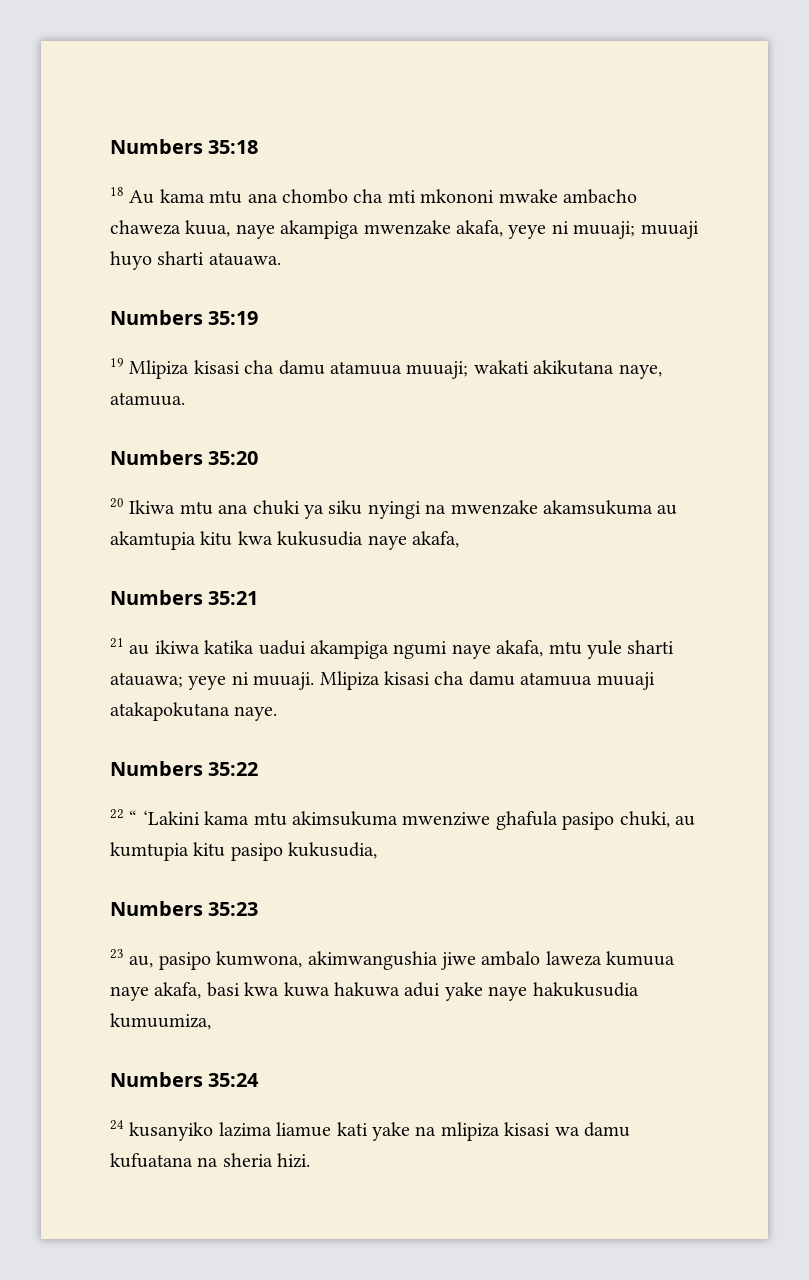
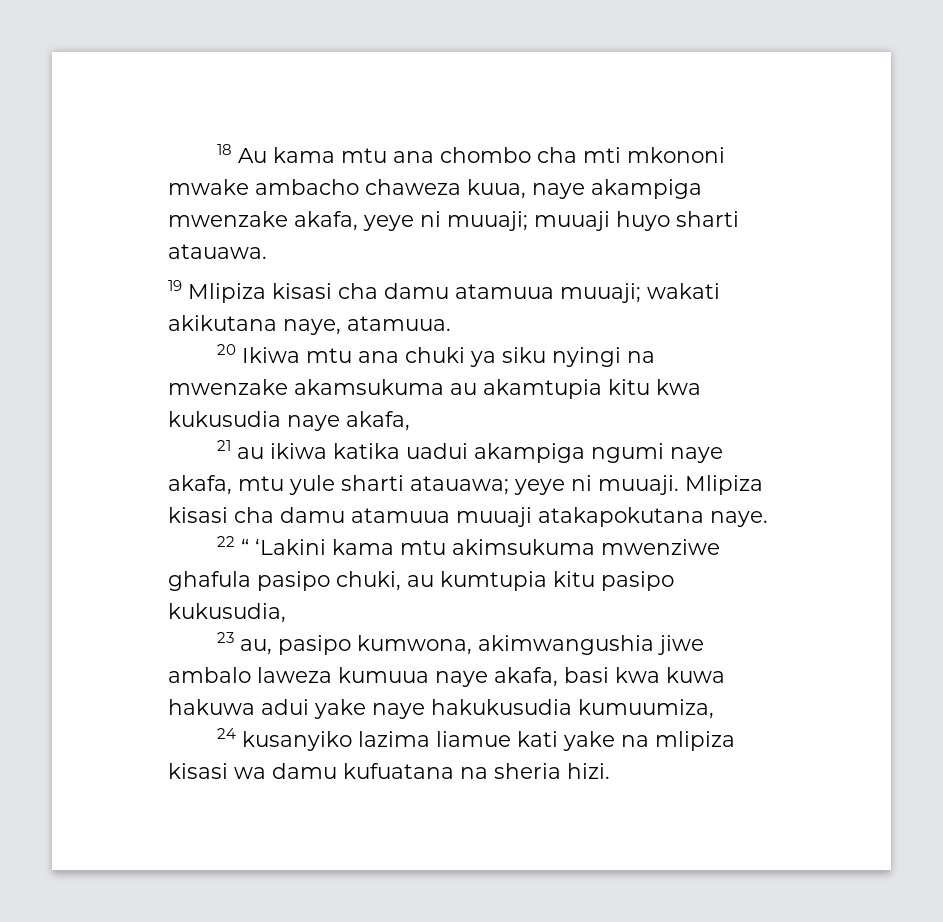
- Numbers 35:18
- Numbers 35:19
- Numbers 35:20
- Numbers 35:21
- Numbers 35:22
- Numbers 35:23
- Numbers 35:24

